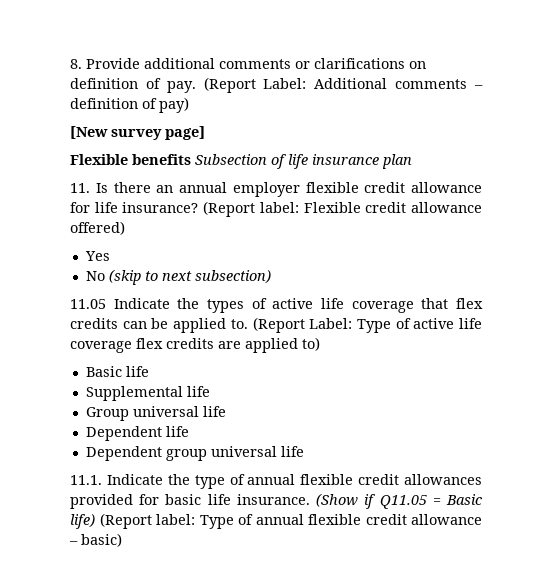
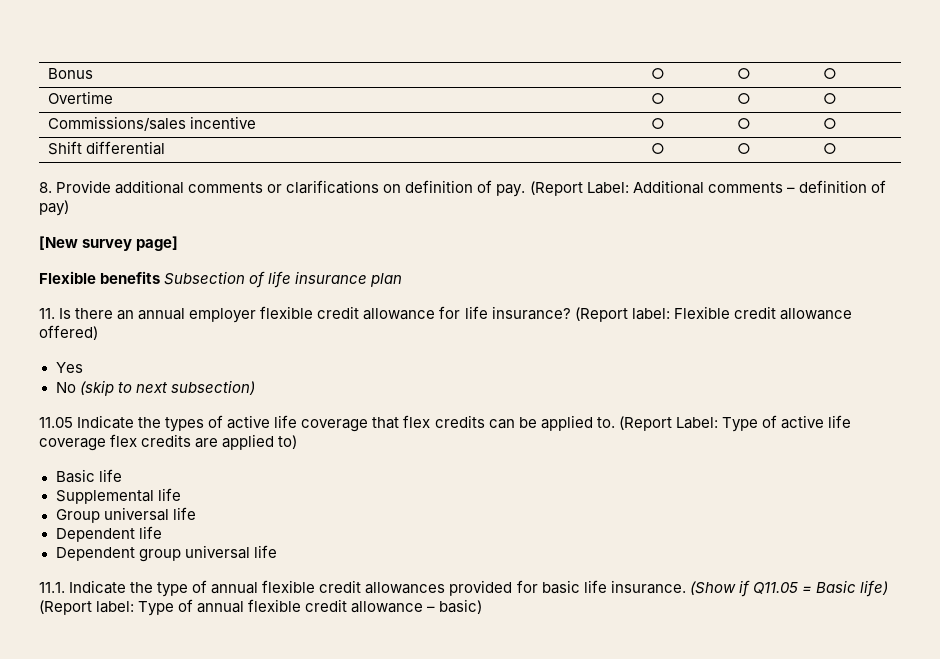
+ Bonus | ○ | ○ | ○
+ Overtime | ○ | ○ | ○
+ Commissions/sales incentive | ○ | ○ | ○
+ Shift differential | ○ | ○ | ○

